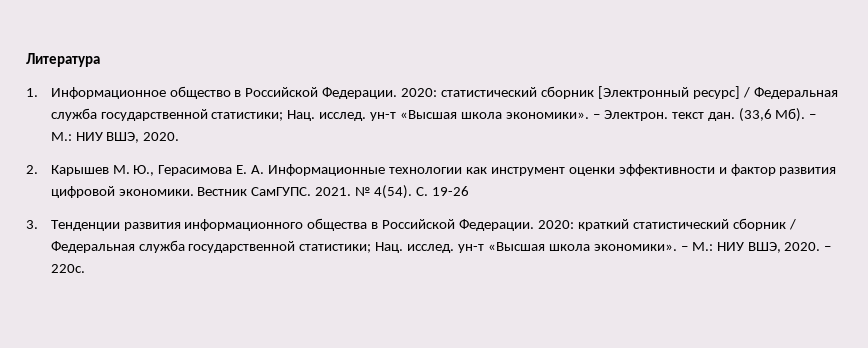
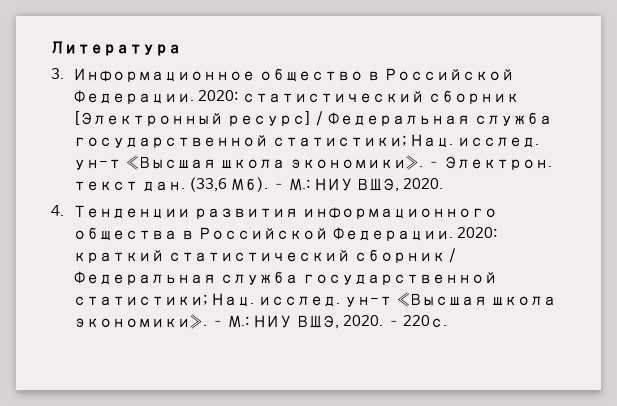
- 1. Информационное общество в Российской Федерации.
+ 3. Информационное общество в Российской Федерации.
- 2. Карышев М. Ю., Герасимова Е. А. Информационные технологии как инструмент оценки эффективности и фактор развития цифровой экономики. Вестник СамГУПС. 2021. № 4(54). С. 19-26
- 3. Тенденции развития информационного общества в Российской Федерации.
+ 4. Тенденции развития информационного общества в Российской Федерации.

